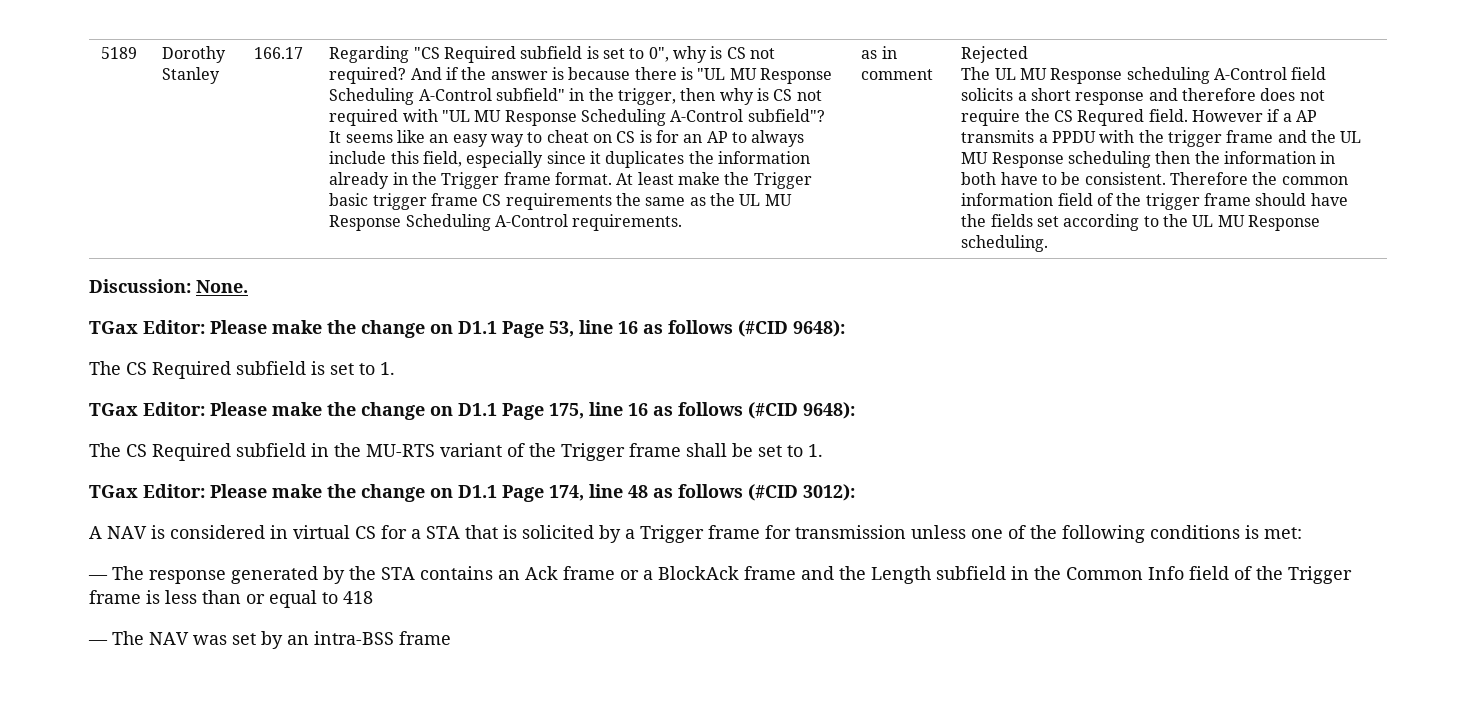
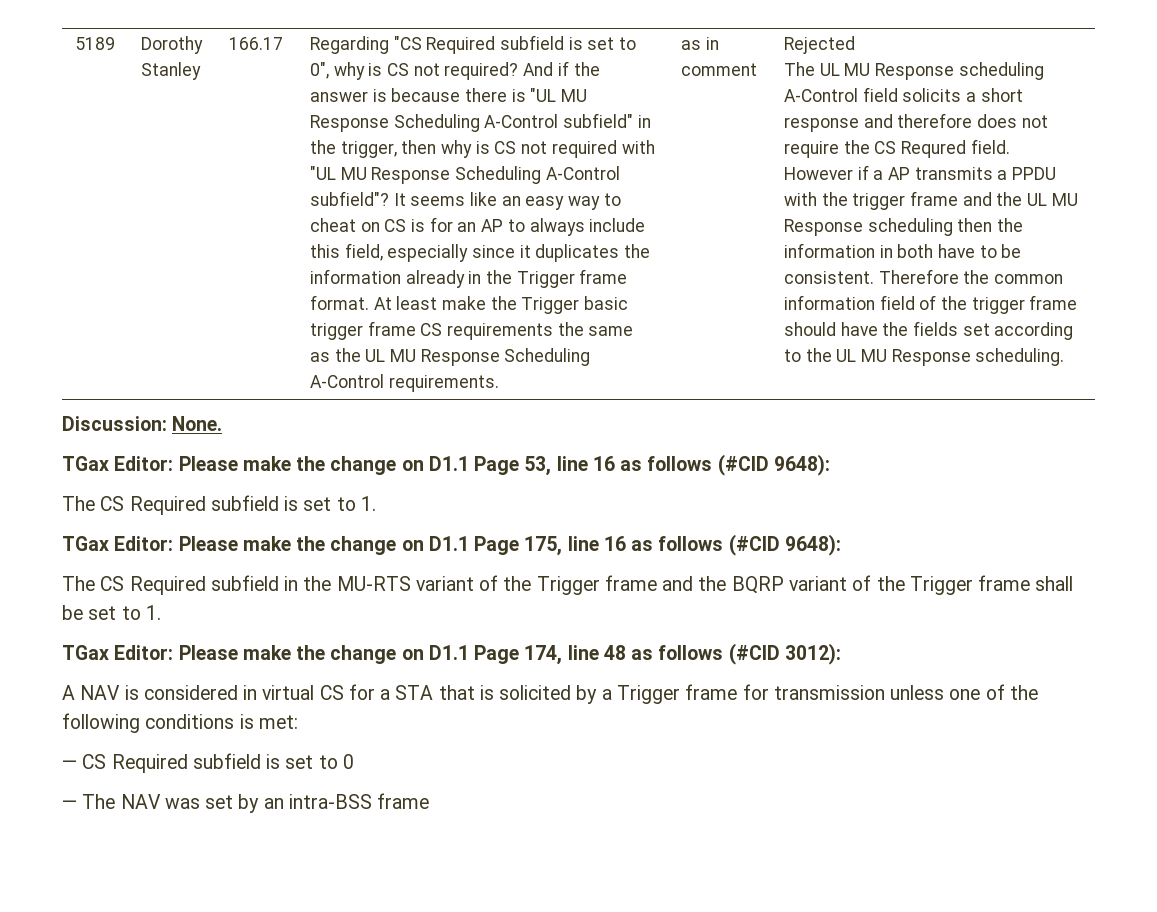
- The CS Required subfield in the MU-RTS variant of the Trigger frame shall be set to 1.
+ The CS Required subfield in the MU-RTS variant of the Trigger frame and the BQRP variant of the Trigger frame shall be set to 1.
- — The response generated by the STA contains an Ack frame or a BlockAck frame and the Length subfield in the Common Info field of the Trigger frame is less than or equal to 418
+ — CS Required subfield is set to 0

